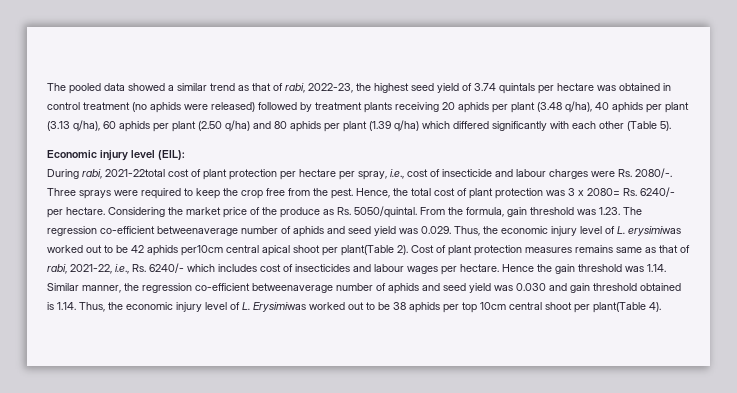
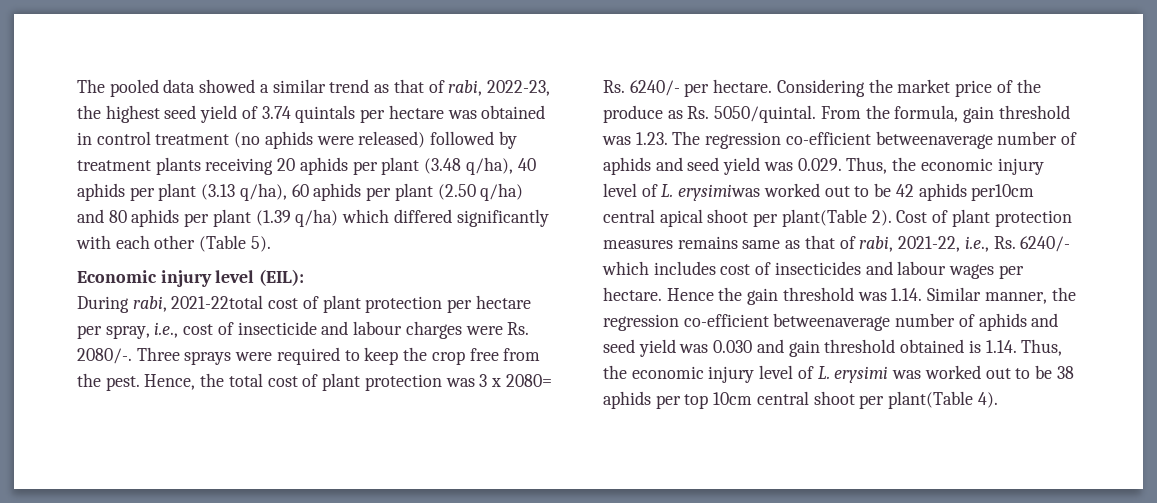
- Hence the gain threshold was 1.14. Similar manner, the regression co-efficient betweenaverage number of aphids and seed yield was 0.030 and gain threshold obtained is 1.14. Thus, the economic injury level of L. Erysimiwas worked out to be 38 aphids per top 10cm central shoot per plant(Table 4).
+ Hence the gain threshold was 1.14. Similar manner, the regression co-efficient betweenaverage number of aphids and seed yield was 0.030 and gain threshold obtained is 1.14. Thus, the economic injury level of L. erysimi was worked out to be 38 aphids per top 10cm central shoot per plant(Table 4).

